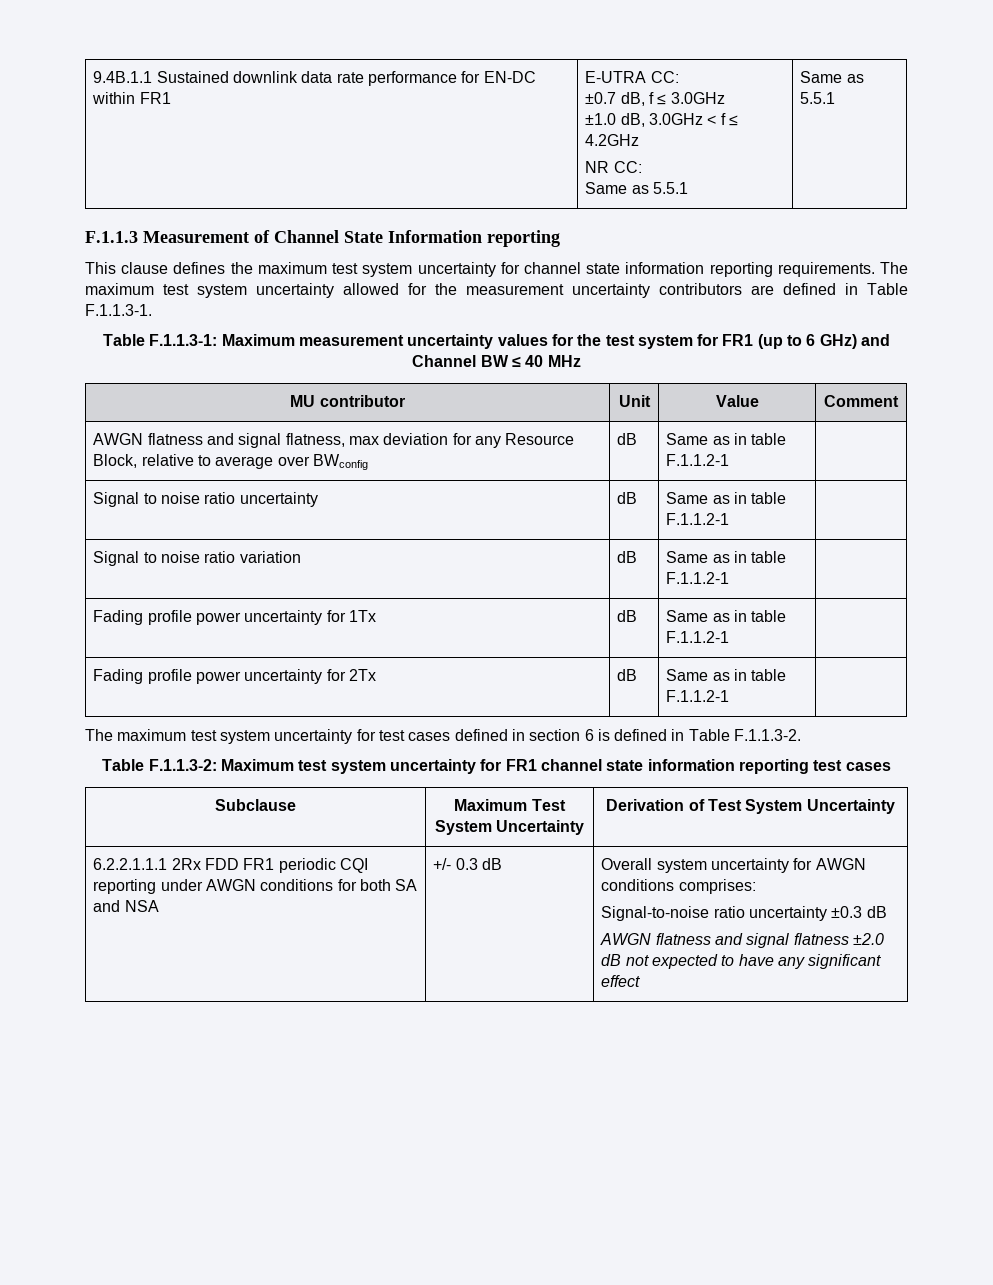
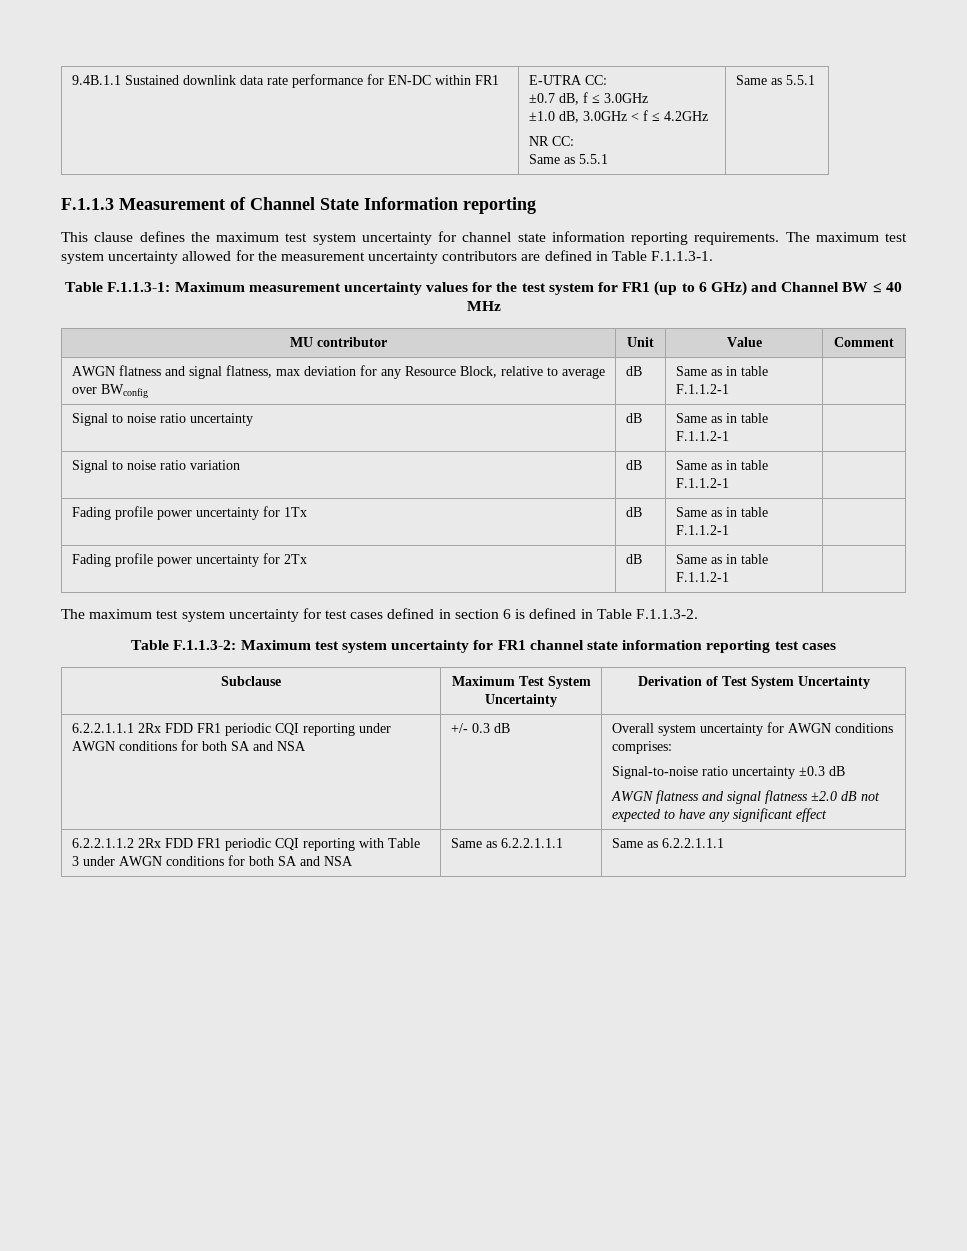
+ 6.2.2.1.1.2 2Rx FDD FR1 periodic CQI reporting with Table 3 under AWGN conditions for both SA and NSA | Same as 6.2.2.1.1.1 | Same as 6.2.2.1.1.1

